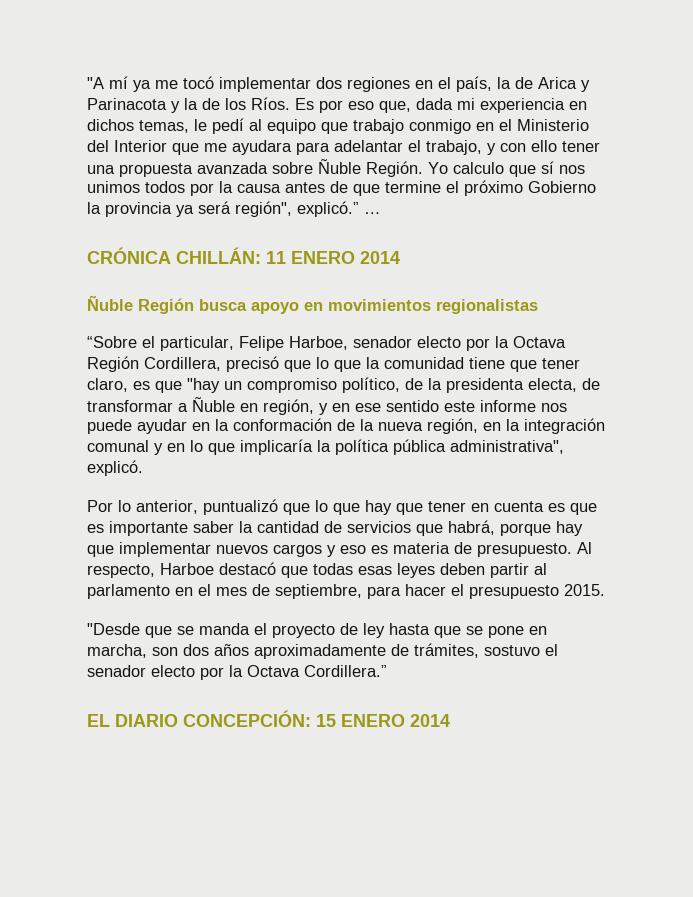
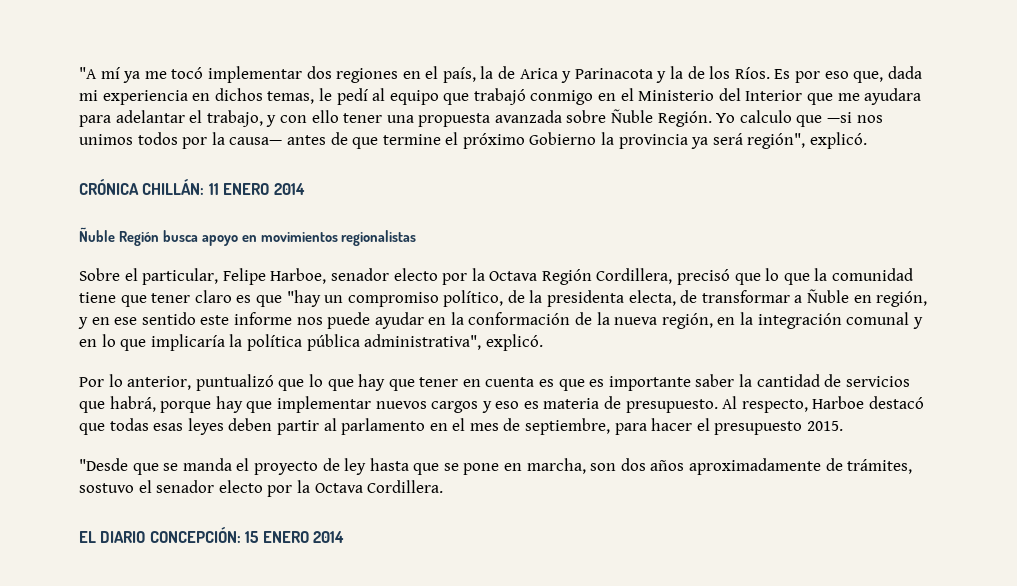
- Es por eso que, dada mi experiencia en dichos temas, le pedí al equipo que trabajo conmigo en el Ministerio del Interior que me ayudara para adelantar el trabajo, y con ello tener una propuesta avanzada sobre Ñuble Región.
+ Es por eso que, dada mi experiencia en dichos temas, le pedí al equipo que trabajó conmigo en el Ministerio del Interior que me ayudara para adelantar el trabajo, y con ello tener una propuesta avanzada sobre Ñuble Región.
- Yo calculo que sí nos unimos todos por la causa antes de que termine el próximo Gobierno la provincia ya será región", explicó.” …
+ Yo calculo que —si nos unimos todos por la causa— antes de que termine el próximo Gobierno la provincia ya será región", explicó.
- “Sobre el particular, Felipe Harboe, senador electo por la Octava Región Cordillera, precisó que lo que la comunidad tiene que tener claro, es que "hay un compromiso político, de la presidenta electa, de transformar a Ñuble en región, y en ese sentido este informe nos puede ayudar en la conformación de la nueva región, en la integración comunal y en lo que implicaría la política pública administrativa", explicó.
+ Sobre el particular, Felipe Harboe, senador electo por la Octava Región Cordillera, precisó que lo que la comunidad tiene que tener claro es que "hay un compromiso político, de la presidenta electa, de transformar a Ñuble en región, y en ese sentido este informe nos puede ayudar en la conformación de la nueva región, en la integración comunal y en lo que implicaría la política pública administrativa", explicó.
- "Desde que se manda el proyecto de ley hasta que se pone en marcha, son dos años aproximadamente de trámites, sostuvo el senador electo por la Octava Cordillera.”
+ "Desde que se manda el proyecto de ley hasta que se pone en marcha, son dos años aproximadamente de trámites, sostuvo el senador electo por la Octava Cordillera.

